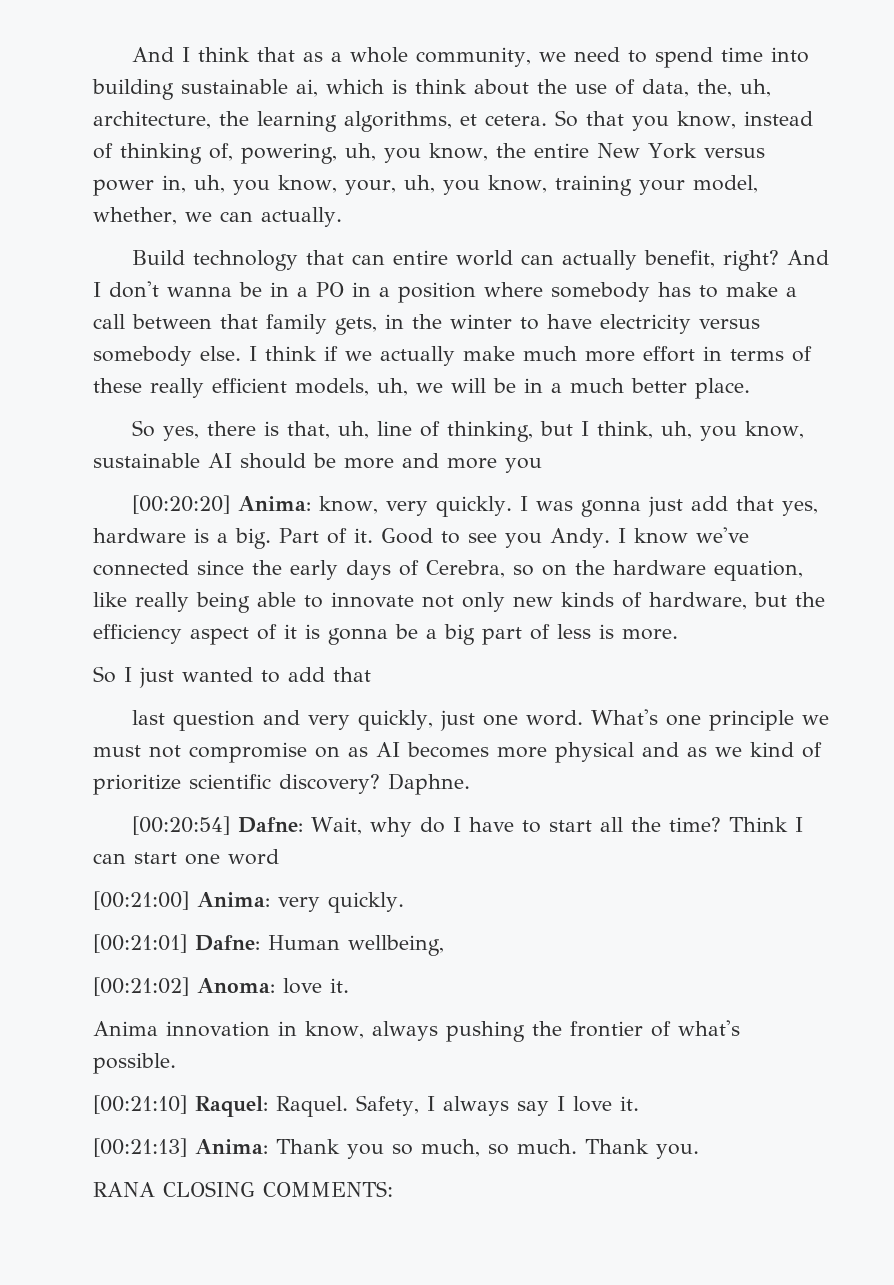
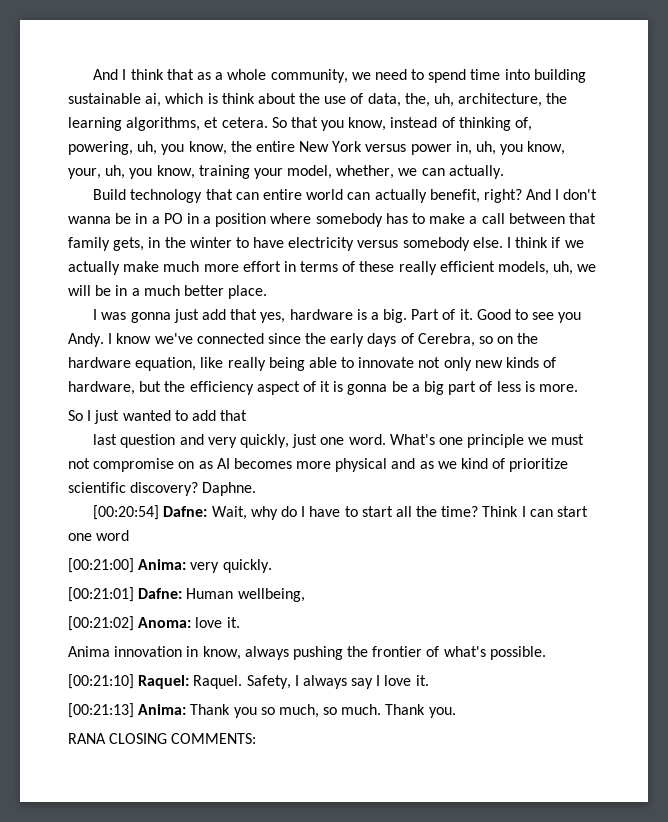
- So yes, there is that, uh, line of thinking, but I think, uh, you know, sustainable AI should be more and more you
- [00:20:20] Anima: know, very quickly.

